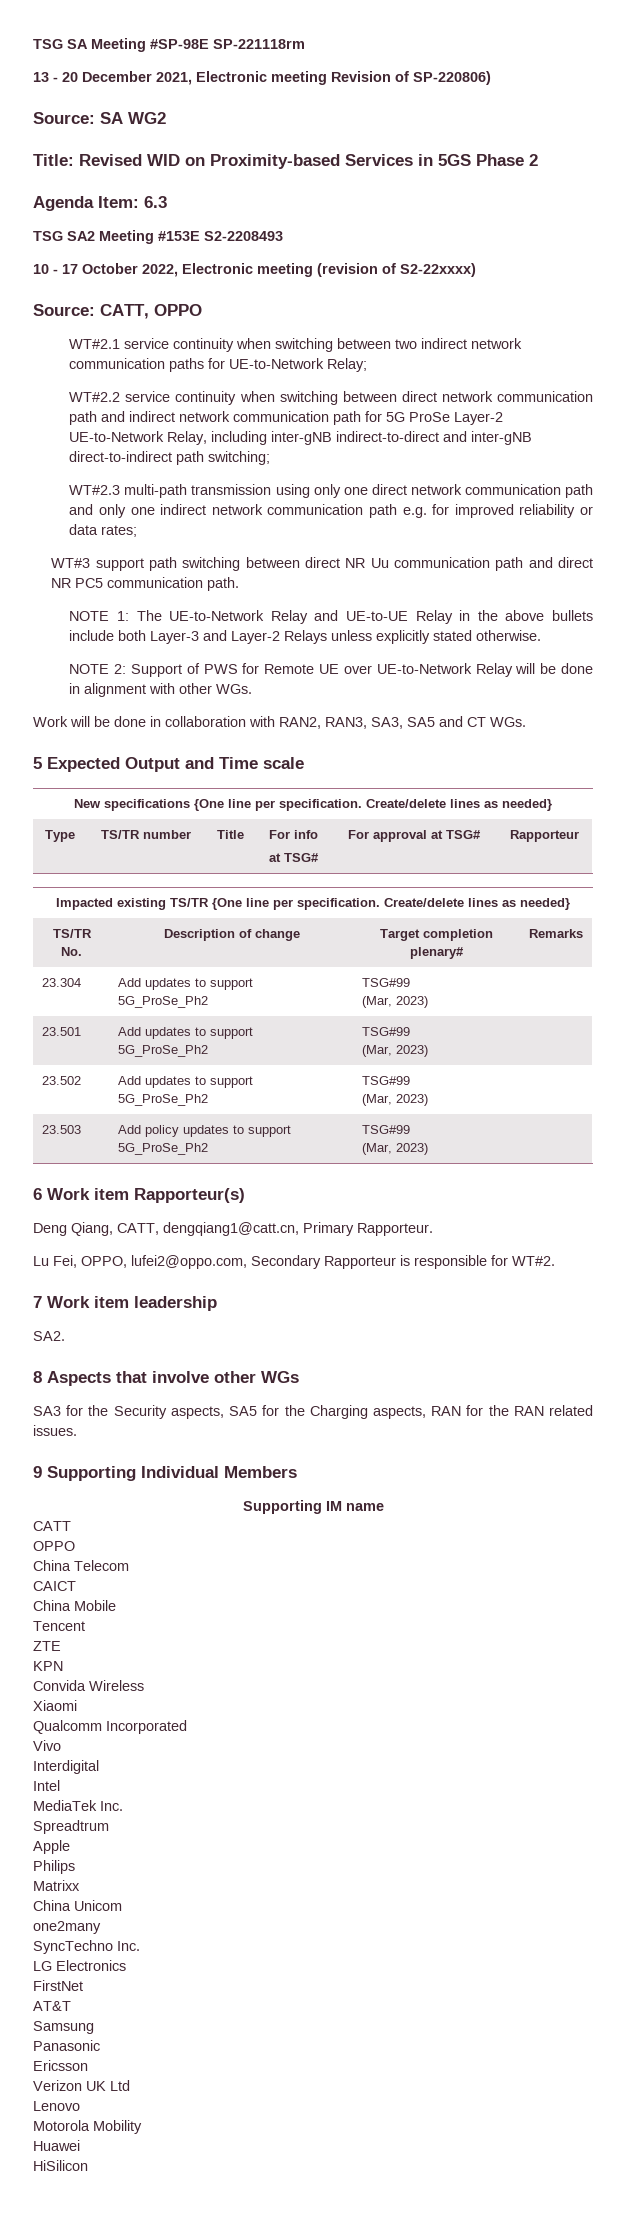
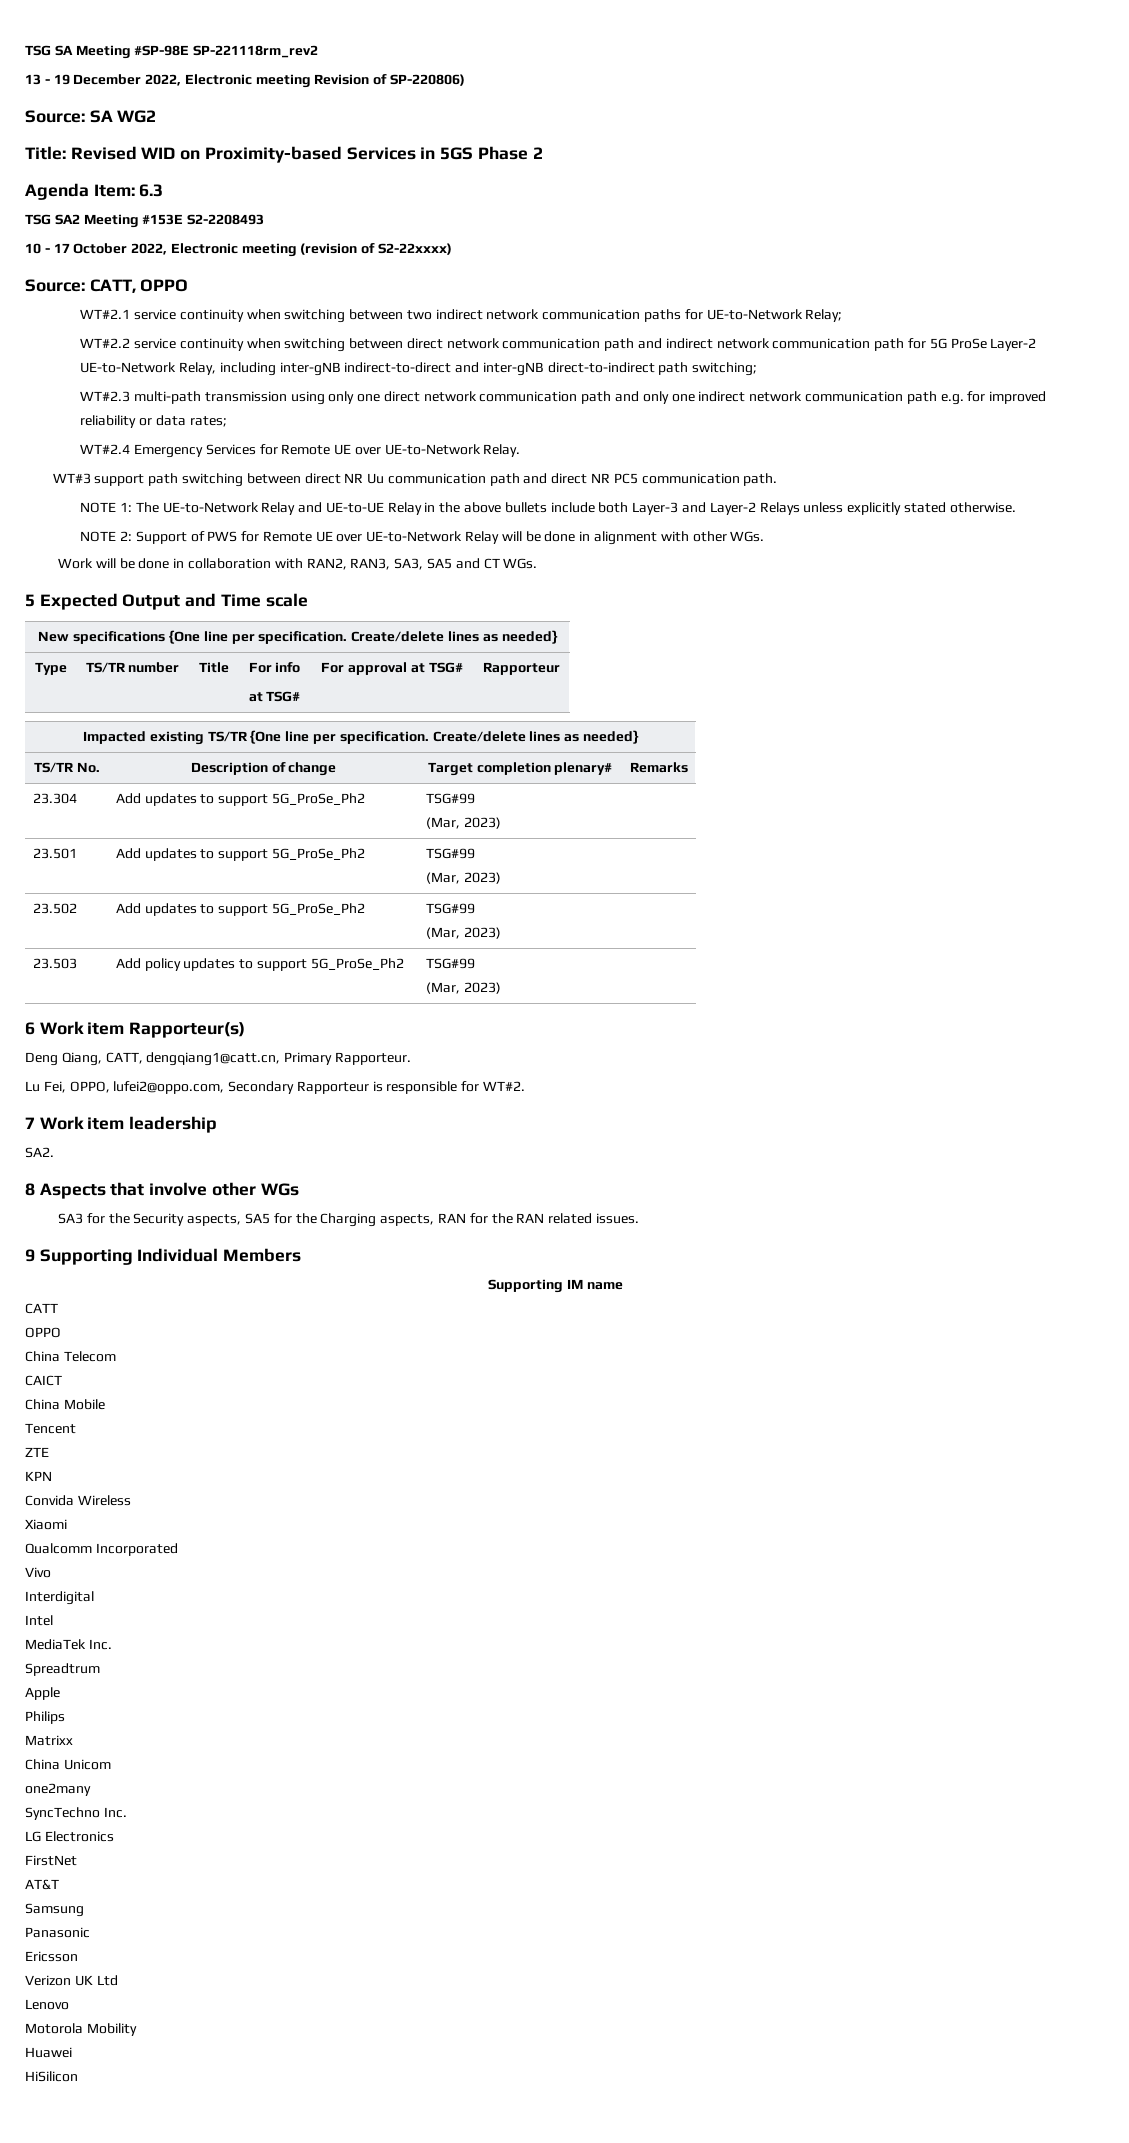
- TSG SA Meeting #SP-98E SP-221118rm
+ TSG SA Meeting #SP-98E SP-221118rm_rev2
- 13 - 20 December 2021, Electronic meeting Revision of SP-220806)
+ 13 - 19 December 2022, Electronic meeting Revision of SP-220806)
+ WT#2.4 Emergency Services for Remote UE over UE-to-Network Relay.

